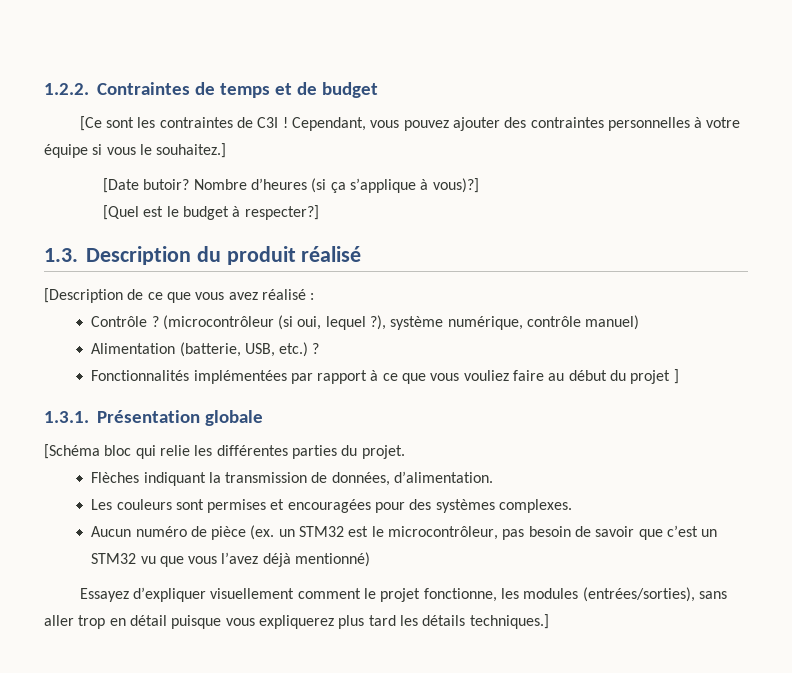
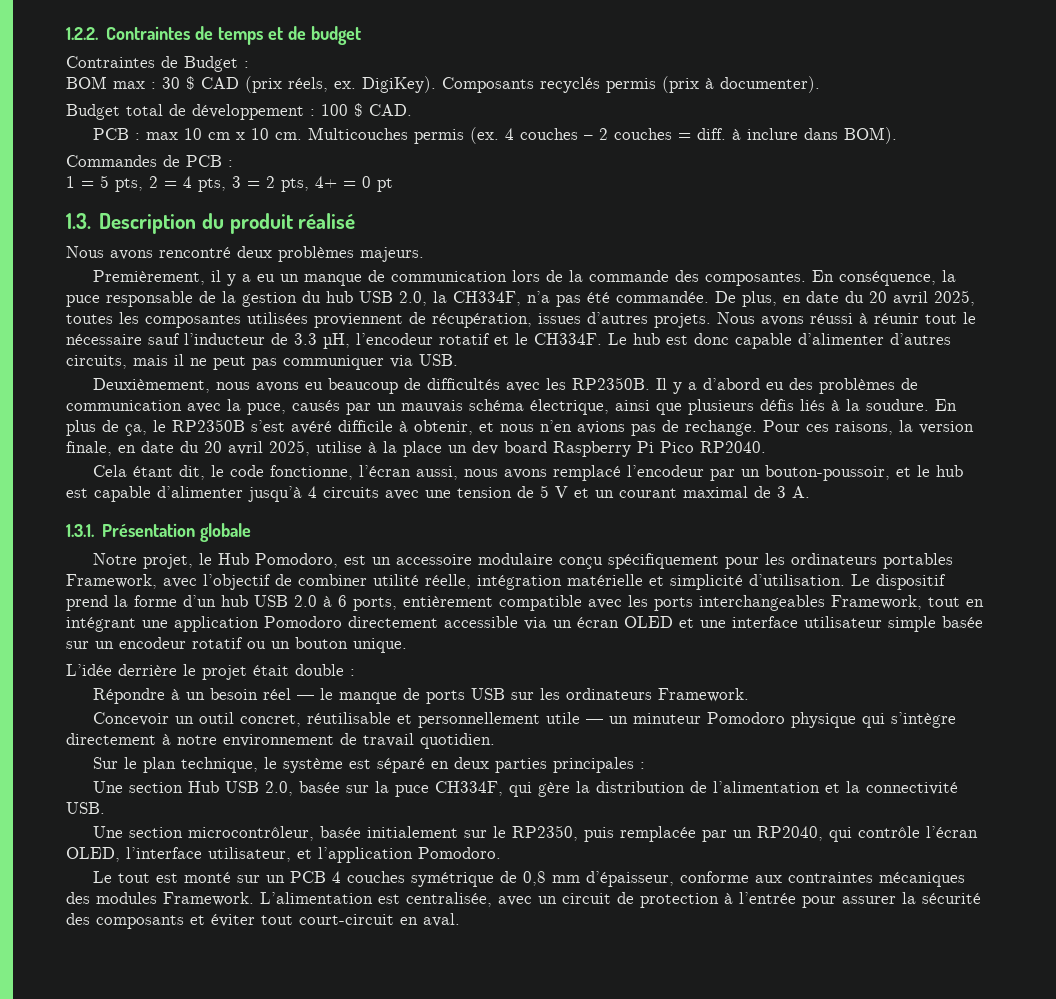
- [Ce sont les contraintes de C3I ! Cependant, vous pouvez ajouter des contraintes personnelles à votre équipe si vous le souhaitez.]
- [Date butoir? Nombre d’heures (si ça s’applique à vous)?]
- [Quel est le budget à respecter?]
+ Contraintes de Budget :
+ BOM max : 30 $ CAD (prix réels, ex. DigiKey). Composants recyclés permis (prix à documenter).
+ Budget total de développement : 100 $ CAD.
+ PCB : max 10 cm x 10 cm. Multicouches permis (ex. 4 couches – 2 couches = diff. à inclure dans BOM).
+ Commandes de PCB :
+ 1 = 5 pts, 2 = 4 pts, 3 = 2 pts, 4+ = 0 pt
- [Description de ce que vous avez réalisé :
- Contrôle ? (microcontrôleur (si oui, lequel ?), système numérique, contrôle manuel)
- Alimentation (batterie, USB, etc.) ?
- Fonctionnalités implémentées par rapport à ce que vous vouliez faire au début du projet ]
+ Nous avons rencontré deux problèmes majeurs.
+ Premièrement, il y a eu un manque de communication lors de la commande des composantes. En conséquence, la puce responsable de la gestion du hub USB 2.0, la CH334F, n’a pas été commandée. De plus, en date du 20 avril 2025, toutes les composantes utilisées proviennent de récupération, issues d’autres projets. Nous avons réussi à réunir tout le nécessaire sauf l’inducteur de 3.3 µH, l’encodeur rotatif et le CH334F. Le hub est donc capable d’alimenter d’autres circuits, mais il ne peut pas communiquer via USB.
+ Deuxièmement, nous avons eu beaucoup de difficultés avec les RP2350B. Il y a d’abord eu des problèmes de communication avec la puce, causés par un mauvais schéma électrique, ainsi que plusieurs défis liés à la soudure. En plus de ça, le RP2350B s’est avéré difficile à obtenir, et nous n’en avions pas de rechange. Pour ces raisons, la version finale, en date du 20 avril 2025, utilise à la place un dev board Raspberry Pi Pico RP2040.
+ Cela étant dit, le code fonctionne, l’écran aussi, nous avons remplacé l’encodeur par un bouton-poussoir, et le hub est capable d’alimenter jusqu’à 4 circuits avec une tension de 5 V et un courant maximal de 3 A.
  1.3.1. Présentation globale
- [Schéma bloc qui relie les différentes parties du projet.
- Flèches indiquant la transmission de données, d’alimentation.
- Les couleurs sont permises et encouragées pour des systèmes complexes.
- Aucun numéro de pièce (ex. un STM32 est le microcontrôleur, pas besoin de savoir que c’est un STM32 vu que vous l’avez déjà mentionné)
- Essayez d’expliquer visuellement comment le projet fonctionne, les modules (entrées/sorties), sans aller trop en détail puisque vous expliquerez plus tard les détails techniques.]
+ Notre projet, le Hub Pomodoro, est un accessoire modulaire conçu spécifiquement pour les ordinateurs portables Framework, avec l’objectif de combiner utilité réelle, intégration matérielle et simplicité d’utilisation. Le dispositif prend la forme d’un hub USB 2.0 à 6 ports, entièrement compatible avec les ports interchangeables Framework, tout en intégrant une application Pomodoro directement accessible via un écran OLED et une interface utilisateur simple basée sur un encodeur rotatif ou un bouton unique.
+ L’idée derrière le projet était double :
+ Répondre à un besoin réel — le manque de ports USB sur les ordinateurs Framework.
+ Concevoir un outil concret, réutilisable et personnellement utile — un minuteur Pomodoro physique qui s’intègre directement à notre environnement de travail quotidien.
+ Sur le plan technique, le système est séparé en deux parties principales :
+ Une section Hub USB 2.0, basée sur la puce CH334F, qui gère la distribution de l’alimentation et la connectivité USB.
+ Une section microcontrôleur, basée initialement sur le RP2350, puis remplacée par un RP2040, qui contrôle l’écran OLED, l’interface utilisateur, et l’application Pomodoro.
+ Le tout est monté sur un PCB 4 couches symétrique de 0,8 mm d’épaisseur, conforme aux contraintes mécaniques des modules Framework. L’alimentation est centralisée, avec un circuit de protection à l’entrée pour assurer la sécurité des composants et éviter tout court-circuit en aval.

